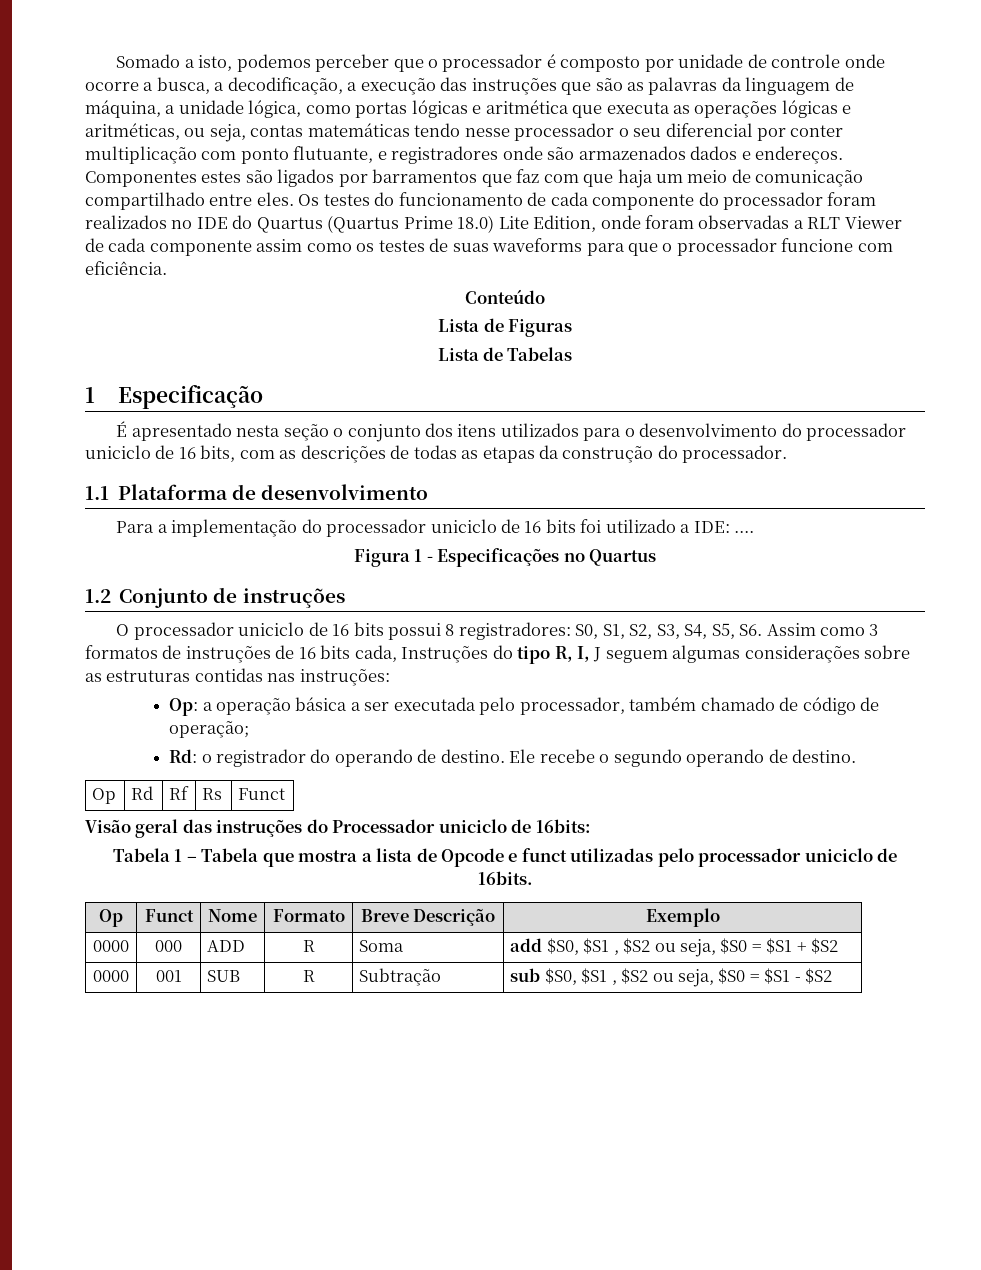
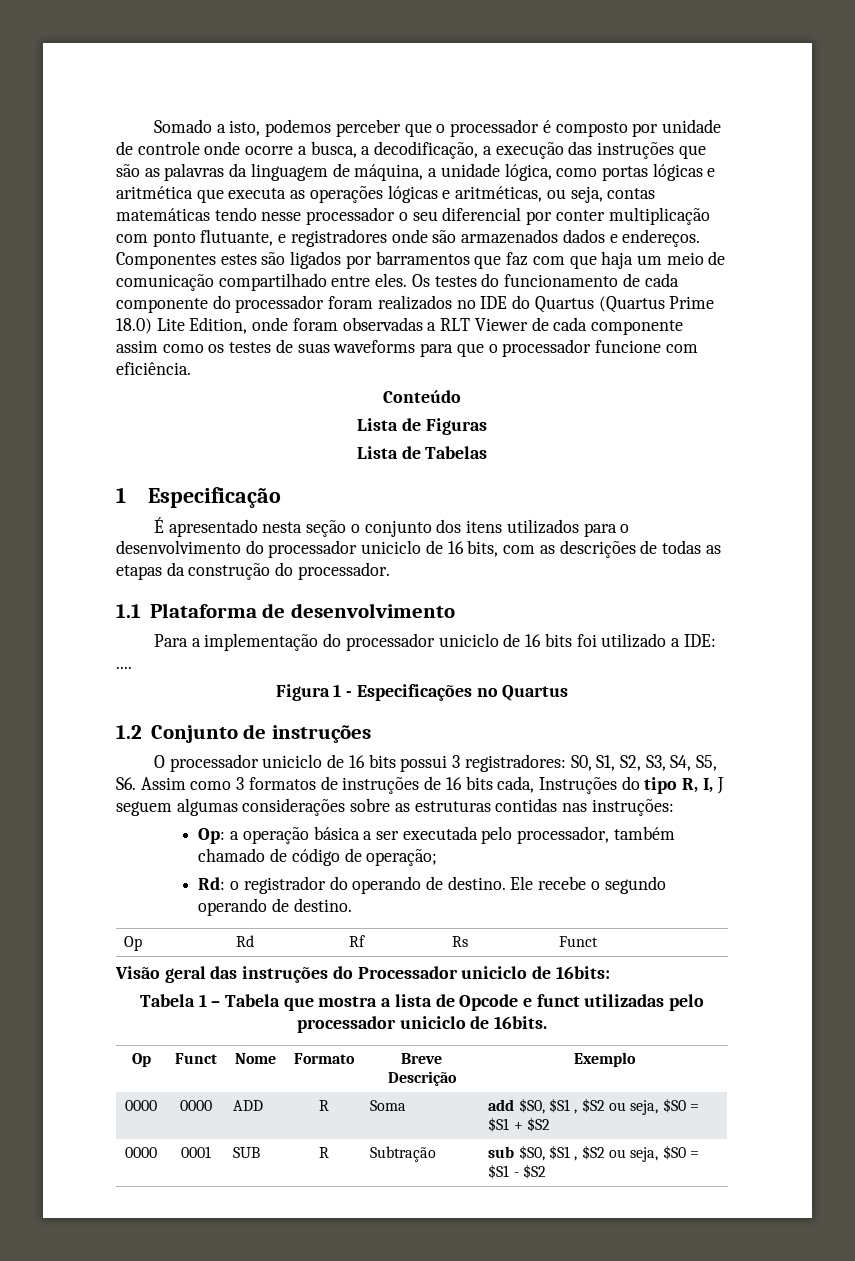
- O processador uniciclo de 16 bits possui 8 registradores: S0, S1, S2, S3, S4, S5, S6. Assim como 3 formatos de instruções de 16 bits cada, Instruções do tipo R, I, J seguem algumas considerações sobre as estruturas contidas nas instruções:
+ O processador uniciclo de 16 bits possui 3 registradores: S0, S1, S2, S3, S4, S5, S6. Assim como 3 formatos de instruções de 16 bits cada, Instruções do tipo R, I, J seguem algumas considerações sobre as estruturas contidas nas instruções:
- 0000 | 000 | ADD | R | Soma | add $S0, $S1 , $S2 ou seja, $S0 = $S1 + $S2
+ 0000 | 0000 | ADD | R | Soma | add $S0, $S1 , $S2 ou seja, $S0 = $S1 + $S2
- 0000 | 001 | SUB | R | Subtração | sub $S0, $S1 , $S2 ou seja, $S0 = $S1 - $S2
+ 0000 | 0001 | SUB | R | Subtração | sub $S0, $S1 , $S2 ou seja, $S0 = $S1 - $S2

